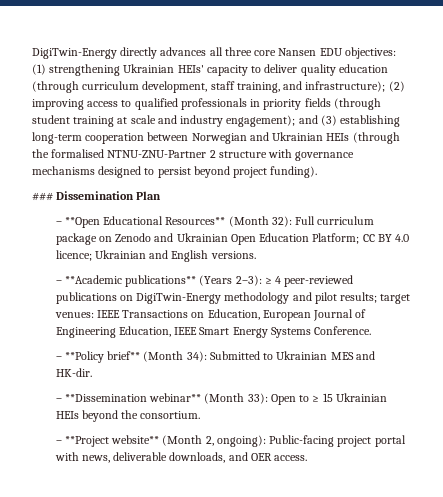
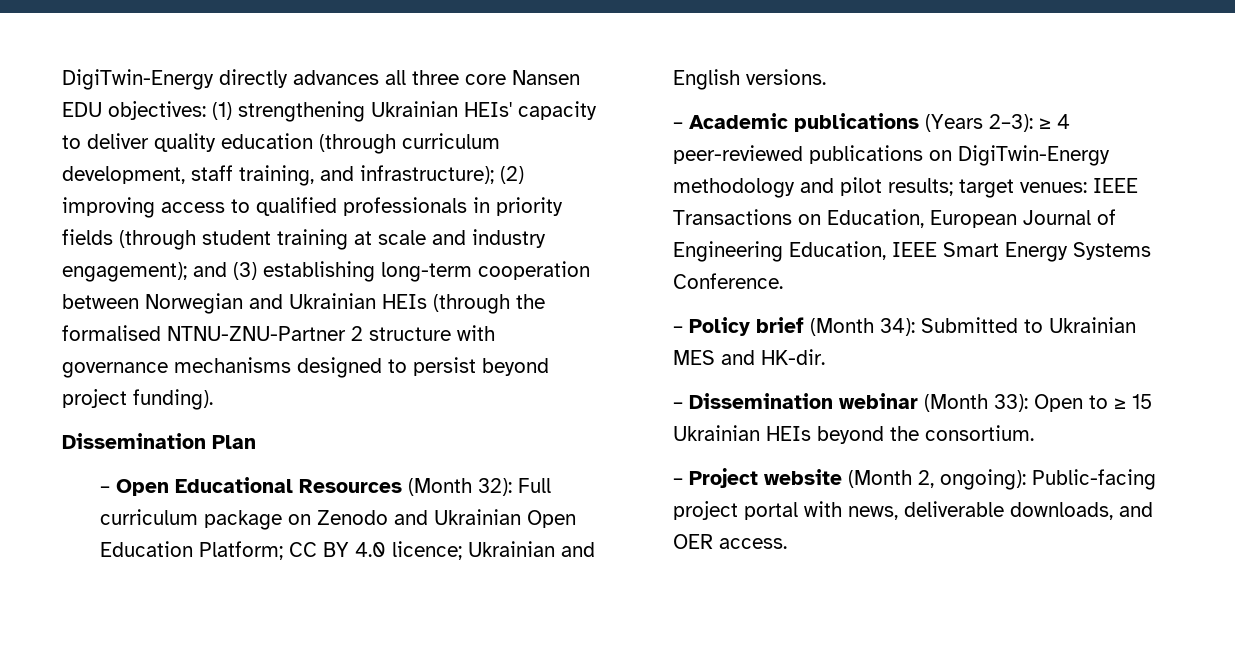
- ### Dissemination Plan
+ Dissemination Plan
- – **Open Educational Resources** (Month 32): Full curriculum package on Zenodo and Ukrainian Open Education Platform; CC BY 4.0 licence; Ukrainian and English versions.
+ – Open Educational Resources (Month 32): Full curriculum package on Zenodo and Ukrainian Open Education Platform; CC BY 4.0 licence; Ukrainian and English versions.
- – **Academic publications** (Years 2–3): ≥ 4 peer-reviewed publications on DigiTwin-Energy methodology and pilot results; target venues: IEEE Transactions on Education, European Journal of Engineering Education, IEEE Smart Energy Systems Conference.
+ – Academic publications (Years 2–3): ≥ 4 peer-reviewed publications on DigiTwin-Energy methodology and pilot results; target venues: IEEE Transactions on Education, European Journal of Engineering Education, IEEE Smart Energy Systems Conference.
- – **Policy brief** (Month 34): Submitted to Ukrainian MES and HK-dir.
+ – Policy brief (Month 34): Submitted to Ukrainian MES and HK-dir.
- – **Dissemination webinar** (Month 33): Open to ≥ 15 Ukrainian HEIs beyond the consortium.
+ – Dissemination webinar (Month 33): Open to ≥ 15 Ukrainian HEIs beyond the consortium.
- – **Project website** (Month 2, ongoing): Public-facing project portal with news, deliverable downloads, and OER access.
+ – Project website (Month 2, ongoing): Public-facing project portal with news, deliverable downloads, and OER access.

